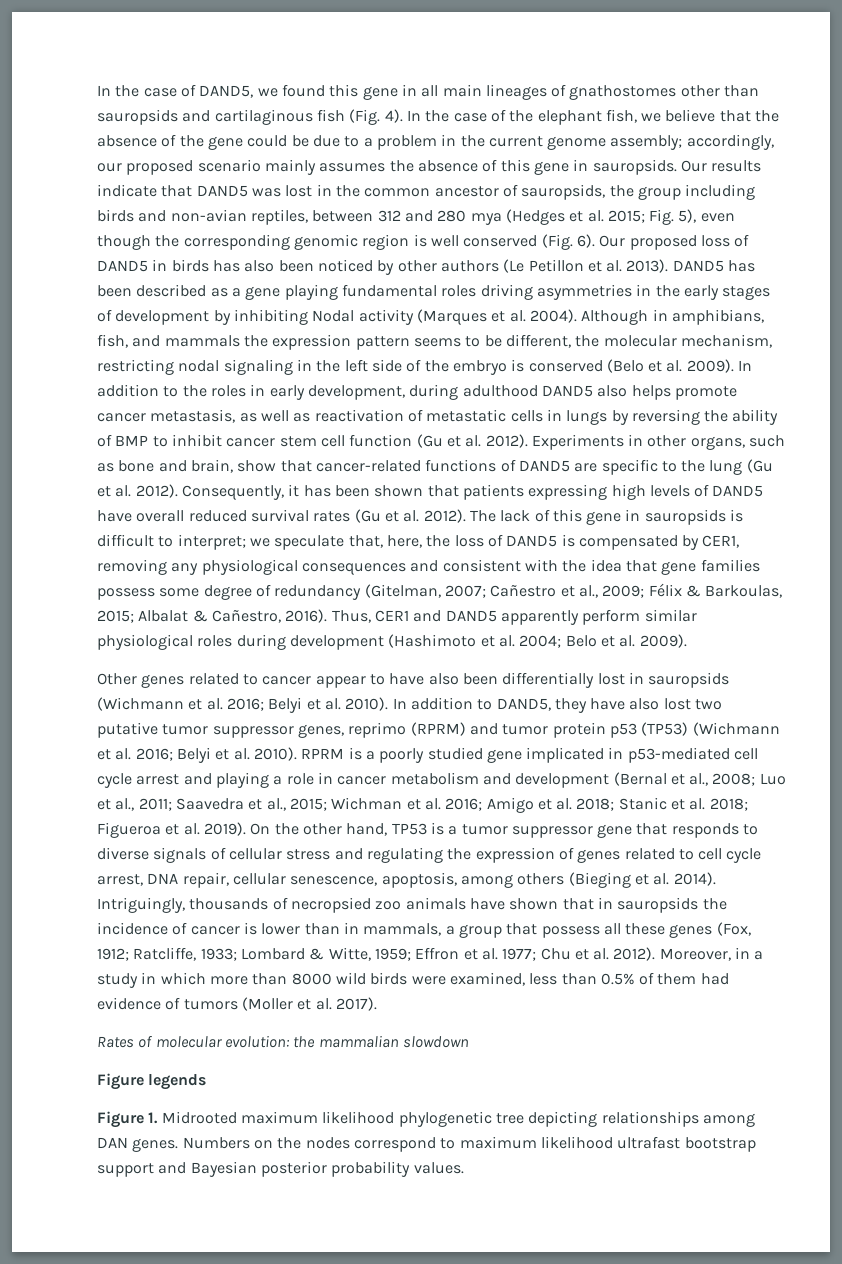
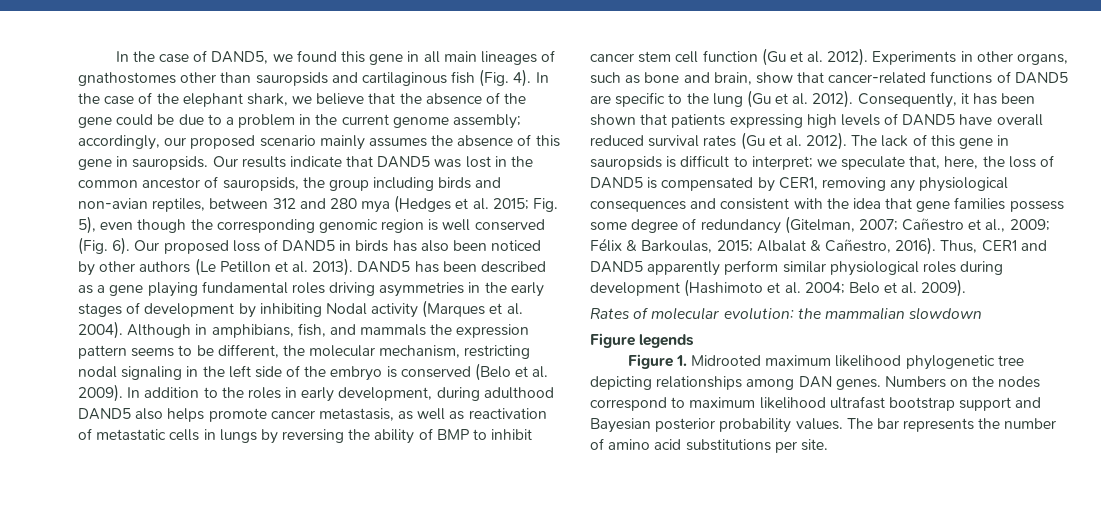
- In the case of the elephant fish, we believe that the absence of the gene could be due to a problem in the current genome assembly; accordingly, our proposed scenario mainly assumes the absence of this gene in sauropsids.
+ In the case of the elephant shark, we believe that the absence of the gene could be due to a problem in the current genome assembly; accordingly, our proposed scenario mainly assumes the absence of this gene in sauropsids.
- Other genes related to cancer appear to have also been differentially lost in sauropsids (Wichmann et al. 2016; Belyi et al. 2010). In addition to DAND5, they have also lost two putative tumor suppressor genes, reprimo (RPRM) and tumor protein p53 (TP53) (Wichmann et al. 2016; Belyi et al. 2010). RPRM is a poorly studied gene implicated in p53-mediated cell cycle arrest and playing a role in cancer metabolism and development (Bernal et al., 2008; Luo et al., 2011; Saavedra et al., 2015; Wichman et al. 2016; Amigo et al. 2018; Stanic et al. 2018; Figueroa et al. 2019). On the other hand, TP53 is a tumor suppressor gene that responds to diverse signals of cellular stress and regulating the expression of genes related to cell cycle arrest, DNA repair, cellular senescence, apoptosis, among others (Bieging et al. 2014). Intriguingly, thousands of necropsied zoo animals have shown that in sauropsids the incidence of cancer is lower than in mammals, a group that possess all these genes (Fox, 1912; Ratcliffe, 1933; Lombard & Witte, 1959; Effron et al. 1977; Chu et al. 2012). Moreover, in a study in which more than 8000 wild birds were examined, less than 0.5% of them had evidence of tumors (Moller et al. 2017).
+ The bar represents the number of amino acid substitutions per site.

